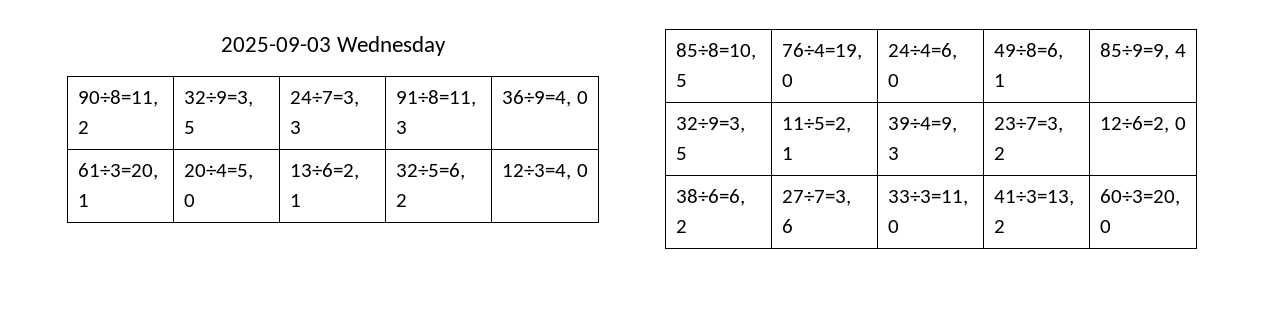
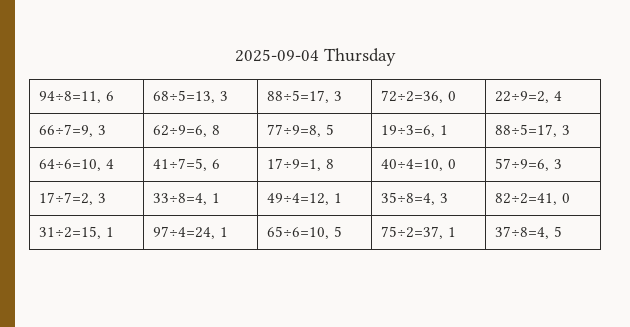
- 2025-09-03 Wednesday
- 90÷8=11, 2 | 32÷9=3, 5 | 24÷7=3, 3 | 91÷8=11, 3 | 36÷9=4, 0
- 61÷3=20, 1 | 20÷4=5, 0 | 13÷6=2, 1 | 32÷5=6, 2 | 12÷3=4, 0
- 85÷8=10, 5 | 76÷4=19, 0 | 24÷4=6, 0 | 49÷8=6, 1 | 85÷9=9, 4
- 32÷9=3, 5 | 11÷5=2, 1 | 39÷4=9, 3 | 23÷7=3, 2 | 12÷6=2, 0
- 38÷6=6, 2 | 27÷7=3, 6 | 33÷3=11, 0 | 41÷3=13, 2 | 60÷3=20, 0
+ 2025-09-04 Thursday
+ 94÷8=11, 6 | 68÷5=13, 3 | 88÷5=17, 3 | 72÷2=36, 0 | 22÷9=2, 4
+ 66÷7=9, 3 | 62÷9=6, 8 | 77÷9=8, 5 | 19÷3=6, 1 | 88÷5=17, 3
+ 64÷6=10, 4 | 41÷7=5, 6 | 17÷9=1, 8 | 40÷4=10, 0 | 57÷9=6, 3
+ 17÷7=2, 3 | 33÷8=4, 1 | 49÷4=12, 1 | 35÷8=4, 3 | 82÷2=41, 0
+ 31÷2=15, 1 | 97÷4=24, 1 | 65÷6=10, 5 | 75÷2=37, 1 | 37÷8=4, 5

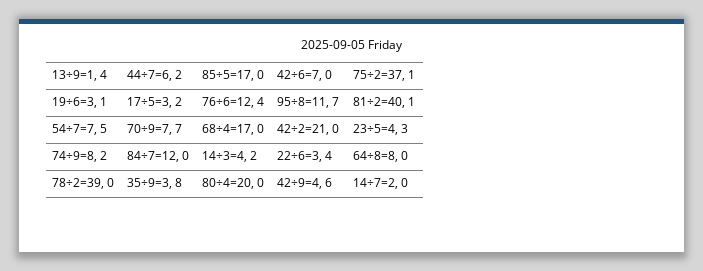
- 2025-09-04 Thursday
- 94÷8=11, 6 | 68÷5=13, 3 | 88÷5=17, 3 | 72÷2=36, 0 | 22÷9=2, 4
- 66÷7=9, 3 | 62÷9=6, 8 | 77÷9=8, 5 | 19÷3=6, 1 | 88÷5=17, 3
- 64÷6=10, 4 | 41÷7=5, 6 | 17÷9=1, 8 | 40÷4=10, 0 | 57÷9=6, 3
- 17÷7=2, 3 | 33÷8=4, 1 | 49÷4=12, 1 | 35÷8=4, 3 | 82÷2=41, 0
- 31÷2=15, 1 | 97÷4=24, 1 | 65÷6=10, 5 | 75÷2=37, 1 | 37÷8=4, 5
+ 2025-09-05 Friday
+ 13÷9=1, 4 | 44÷7=6, 2 | 85÷5=17, 0 | 42÷6=7, 0 | 75÷2=37, 1
+ 19÷6=3, 1 | 17÷5=3, 2 | 76÷6=12, 4 | 95÷8=11, 7 | 81÷2=40, 1
+ 54÷7=7, 5 | 70÷9=7, 7 | 68÷4=17, 0 | 42÷2=21, 0 | 23÷5=4, 3
+ 74÷9=8, 2 | 84÷7=12, 0 | 14÷3=4, 2 | 22÷6=3, 4 | 64÷8=8, 0
+ 78÷2=39, 0 | 35÷9=3, 8 | 80÷4=20, 0 | 42÷9=4, 6 | 14÷7=2, 0

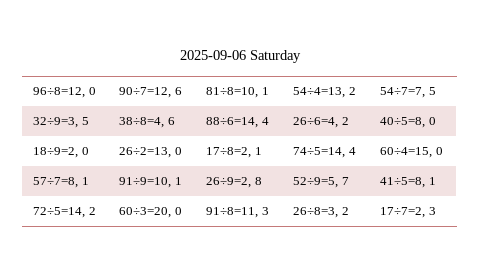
- 2025-09-05 Friday
- 13÷9=1, 4 | 44÷7=6, 2 | 85÷5=17, 0 | 42÷6=7, 0 | 75÷2=37, 1
- 19÷6=3, 1 | 17÷5=3, 2 | 76÷6=12, 4 | 95÷8=11, 7 | 81÷2=40, 1
- 54÷7=7, 5 | 70÷9=7, 7 | 68÷4=17, 0 | 42÷2=21, 0 | 23÷5=4, 3
- 74÷9=8, 2 | 84÷7=12, 0 | 14÷3=4, 2 | 22÷6=3, 4 | 64÷8=8, 0
- 78÷2=39, 0 | 35÷9=3, 8 | 80÷4=20, 0 | 42÷9=4, 6 | 14÷7=2, 0
+ 2025-09-06 Saturday
+ 96÷8=12, 0 | 90÷7=12, 6 | 81÷8=10, 1 | 54÷4=13, 2 | 54÷7=7, 5
+ 32÷9=3, 5 | 38÷8=4, 6 | 88÷6=14, 4 | 26÷6=4, 2 | 40÷5=8, 0
+ 18÷9=2, 0 | 26÷2=13, 0 | 17÷8=2, 1 | 74÷5=14, 4 | 60÷4=15, 0
+ 57÷7=8, 1 | 91÷9=10, 1 | 26÷9=2, 8 | 52÷9=5, 7 | 41÷5=8, 1
+ 72÷5=14, 2 | 60÷3=20, 0 | 91÷8=11, 3 | 26÷8=3, 2 | 17÷7=2, 3

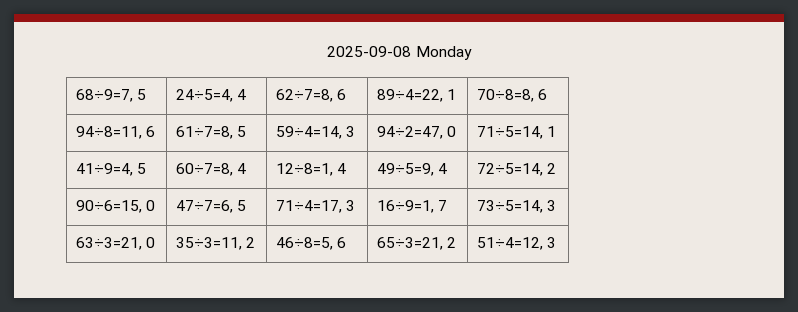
- 2025-09-06 Saturday
- 96÷8=12, 0 | 90÷7=12, 6 | 81÷8=10, 1 | 54÷4=13, 2 | 54÷7=7, 5
- 32÷9=3, 5 | 38÷8=4, 6 | 88÷6=14, 4 | 26÷6=4, 2 | 40÷5=8, 0
- 18÷9=2, 0 | 26÷2=13, 0 | 17÷8=2, 1 | 74÷5=14, 4 | 60÷4=15, 0
- 57÷7=8, 1 | 91÷9=10, 1 | 26÷9=2, 8 | 52÷9=5, 7 | 41÷5=8, 1
- 72÷5=14, 2 | 60÷3=20, 0 | 91÷8=11, 3 | 26÷8=3, 2 | 17÷7=2, 3
+ 2025-09-08 Monday
+ 68÷9=7, 5 | 24÷5=4, 4 | 62÷7=8, 6 | 89÷4=22, 1 | 70÷8=8, 6
+ 94÷8=11, 6 | 61÷7=8, 5 | 59÷4=14, 3 | 94÷2=47, 0 | 71÷5=14, 1
+ 41÷9=4, 5 | 60÷7=8, 4 | 12÷8=1, 4 | 49÷5=9, 4 | 72÷5=14, 2
+ 90÷6=15, 0 | 47÷7=6, 5 | 71÷4=17, 3 | 16÷9=1, 7 | 73÷5=14, 3
+ 63÷3=21, 0 | 35÷3=11, 2 | 46÷8=5, 6 | 65÷3=21, 2 | 51÷4=12, 3

